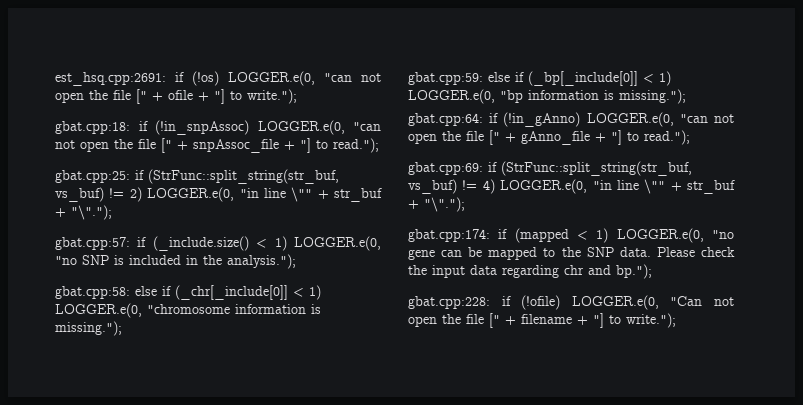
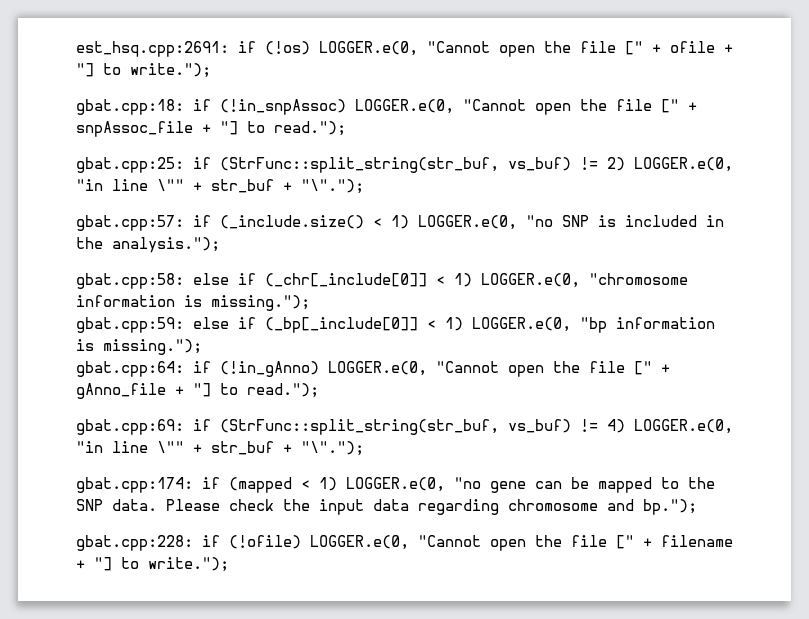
- est_hsq.cpp:2691: if (!os) LOGGER.e(0, "can not open the file [" + ofile + "] to write.");
+ est_hsq.cpp:2691: if (!os) LOGGER.e(0, "Cannot open the file [" + ofile + "] to write.");
- gbat.cpp:18: if (!in_snpAssoc) LOGGER.e(0, "can not open the file [" + snpAssoc_file + "] to read.");
+ gbat.cpp:18: if (!in_snpAssoc) LOGGER.e(0, "Cannot open the file [" + snpAssoc_file + "] to read.");
- gbat.cpp:64: if (!in_gAnno) LOGGER.e(0, "can not open the file [" + gAnno_file + "] to read.");
+ gbat.cpp:64: if (!in_gAnno) LOGGER.e(0, "Cannot open the file [" + gAnno_file + "] to read.");
- Please check the input data regarding chr and bp.");
+ Please check the input data regarding chromosome and bp.");
- gbat.cpp:228: if (!ofile) LOGGER.e(0, "Can not open the file [" + filename + "] to write.");
+ gbat.cpp:228: if (!ofile) LOGGER.e(0, "Cannot open the file [" + filename + "] to write.");

